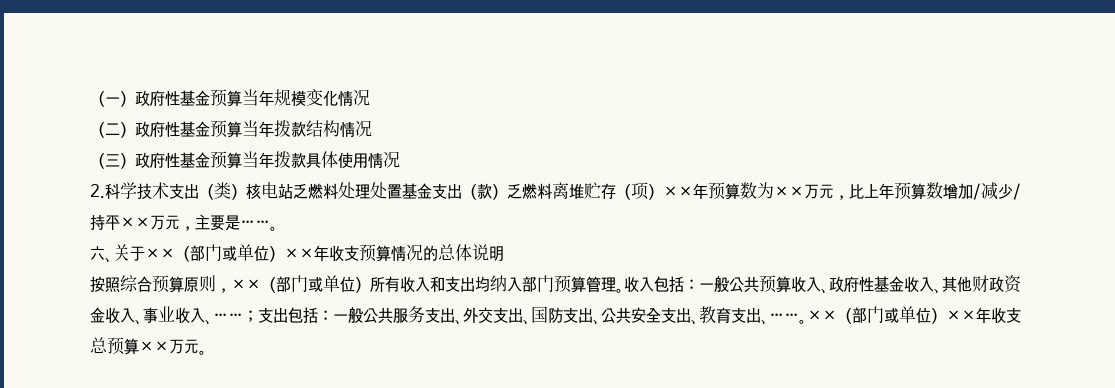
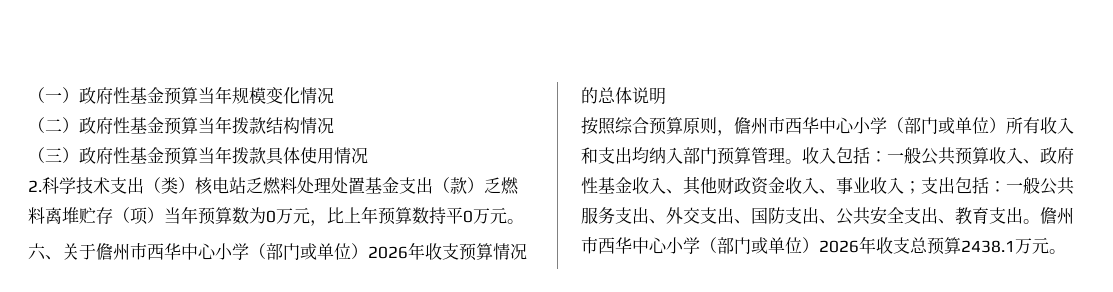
- 2.科学技术支出（类）核电站乏燃料处理处置基金支出（款）乏燃料离堆贮存（项）××年预算数为××万元，比上年预算数增加/减少/持平××万元，主要是……。
- 六、关于××（部门或单位）××年收支预算情况的总体说明
+ 2.科学技术支出（类）核电站乏燃料处理处置基金支出（款）乏燃料离堆贮存（项）当年预算数为0万元，比上年预算数持平0万元。
+ 六、关于儋州市西华中心小学（部门或单位）2026年收支预算情况的总体说明
- 按照综合预算原则，××（部门或单位）所有收入和支出均纳入部门预算管理。
+ 按照综合预算原则，儋州市西华中心小学（部门或单位）所有收入和支出均纳入部门预算管理。
- 收入包括：一般公共预算收入、政府性基金收入、其他财政资金收入、事业收入、……；支出包括：一般公共服务支出、外交支出、国防支出、公共安全支出、教育支出、……。××（部门或单位）××年收支总预算××万元。
+ 收入包括：一般公共预算收入、政府性基金收入、其他财政资金收入、事业收入；支出包括：一般公共服务支出、外交支出、国防支出、公共安全支出、教育支出。儋州市西华中心小学（部门或单位）2026年收支总预算2438.1万元。

